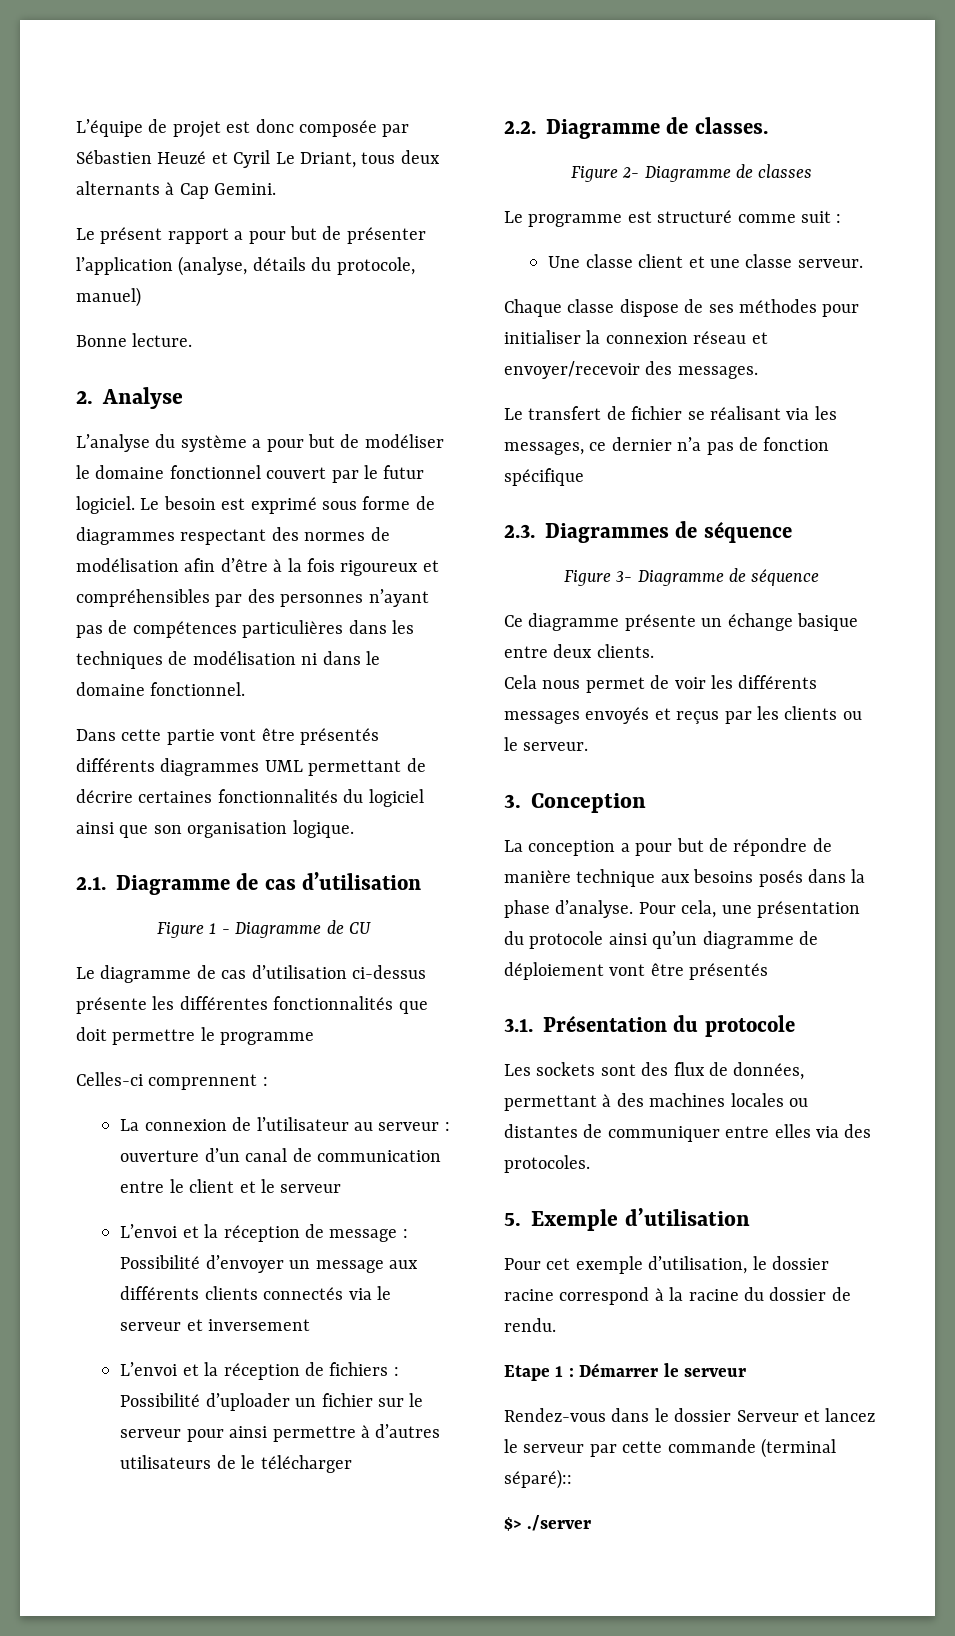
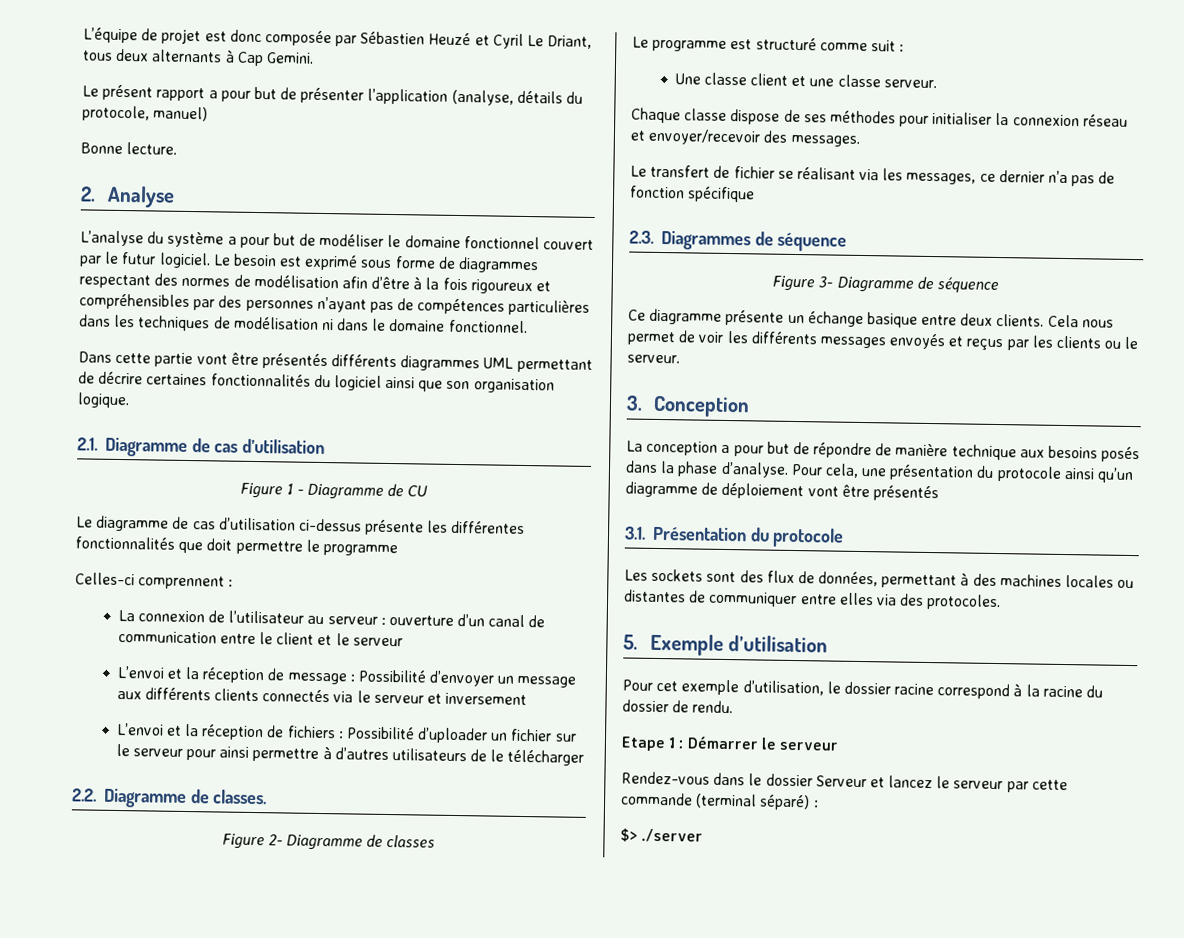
- Ce diagramme présente un échange basique entre deux clients.
- Cela nous permet de voir les différents messages envoyés et reçus par les clients ou le serveur.
+ Ce diagramme présente un échange basique entre deux clients. Cela nous permet de voir les différents messages envoyés et reçus par les clients ou le serveur.
- Rendez-vous dans le dossier Serveur et lancez le serveur par cette commande (terminal séparé)::
+ Rendez-vous dans le dossier Serveur et lancez le serveur par cette commande (terminal séparé) :

